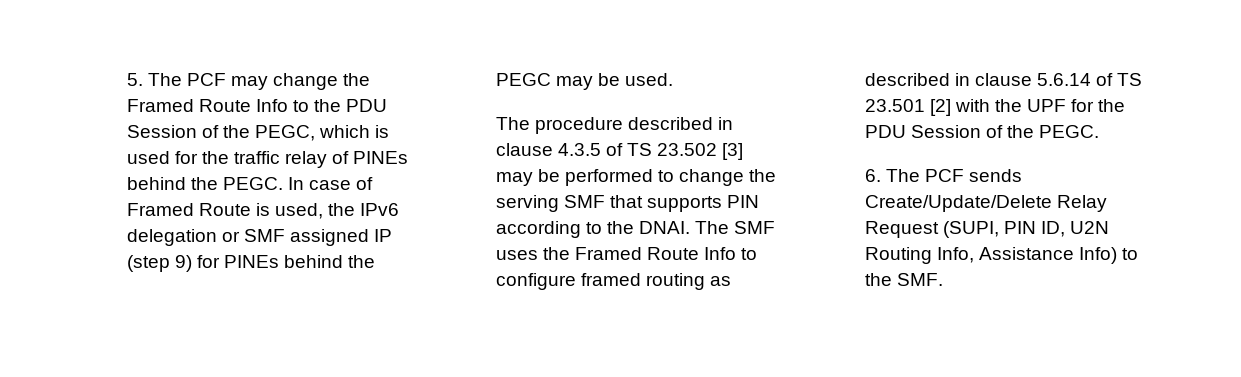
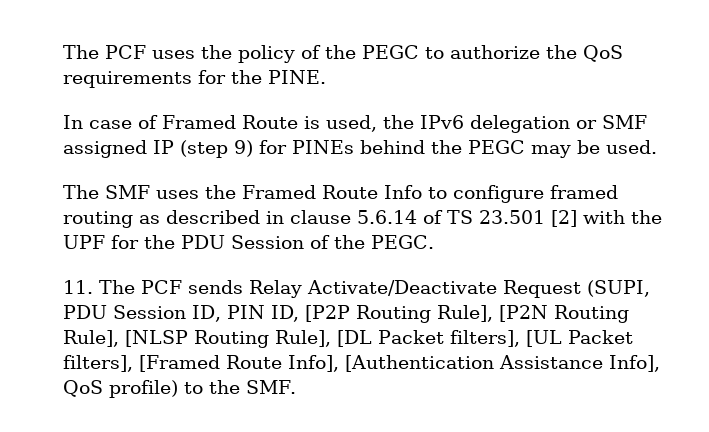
- 5. The PCF may change the Framed Route Info to the PDU Session of the PEGC, which is used for the traffic relay of PINEs behind the PEGC. In case of Framed Route is used, the IPv6 delegation or SMF assigned IP (step 9) for PINEs behind the PEGC may be used.
+ The PCF uses the policy of the PEGC to authorize the QoS requirements for the PINE.
+ In case of Framed Route is used, the IPv6 delegation or SMF assigned IP (step 9) for PINEs behind the PEGC may be used.
- The procedure described in clause 4.3.5 of TS 23.502 [3] may be performed to change the serving SMF that supports PIN according to the DNAI. The SMF uses the Framed Route Info to configure framed routing as described in clause 5.6.14 of TS 23.501 [2] with the UPF for the PDU Session of the PEGC.
+ The SMF uses the Framed Route Info to configure framed routing as described in clause 5.6.14 of TS 23.501 [2] with the UPF for the PDU Session of the PEGC.
- 6. The PCF sends Create/Update/Delete Relay Request (SUPI, PIN ID, U2N Routing Info, Assistance Info) to the SMF.
+ 11. The PCF sends Relay Activate/Deactivate Request (SUPI, PDU Session ID, PIN ID, [P2P Routing Rule], [P2N Routing Rule], [NLSP Routing Rule], [DL Packet filters], [UL Packet filters], [Framed Route Info], [Authentication Assistance Info], QoS profile) to the SMF.

